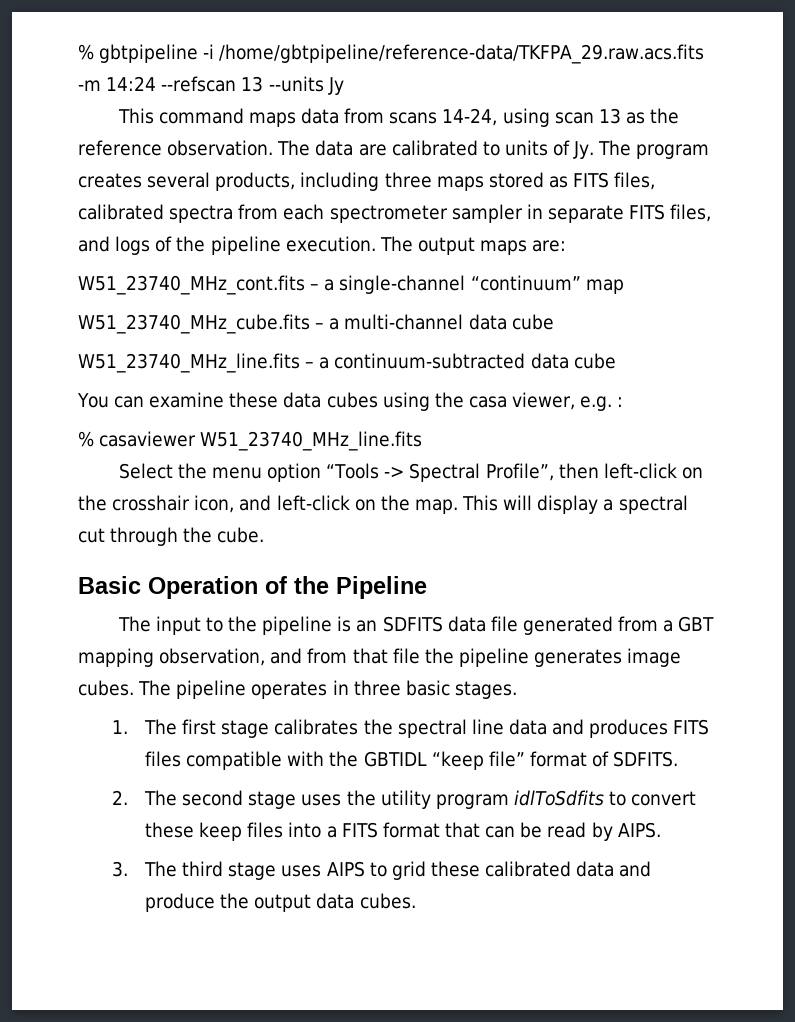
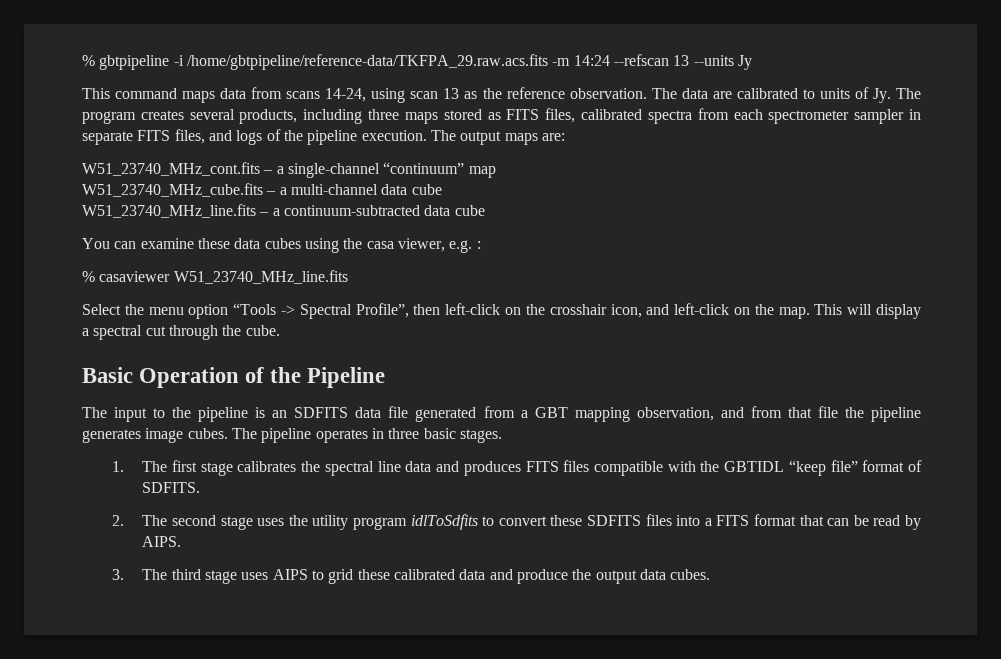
- 2. The second stage uses the utility program idlToSdfits to convert these keep files into a FITS format that can be read by AIPS.
+ 2. The second stage uses the utility program idlToSdfits to convert these SDFITS files into a FITS format that can be read by AIPS.

